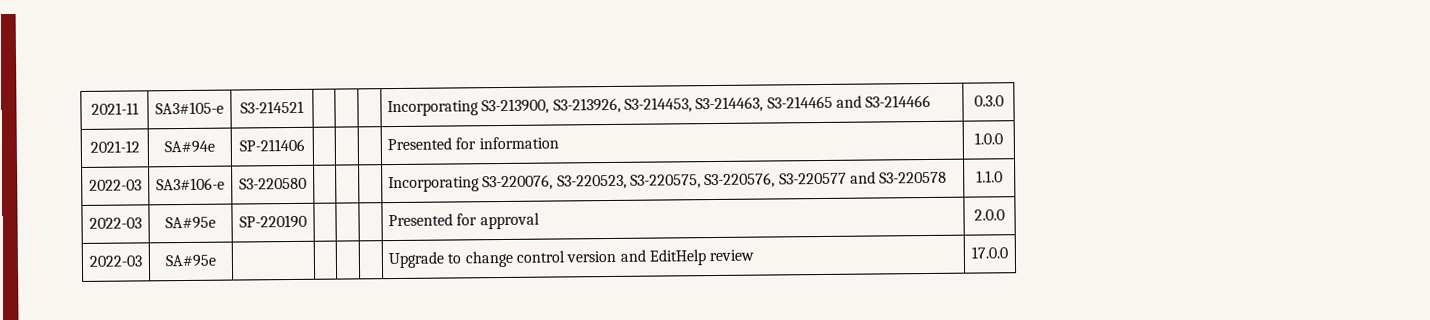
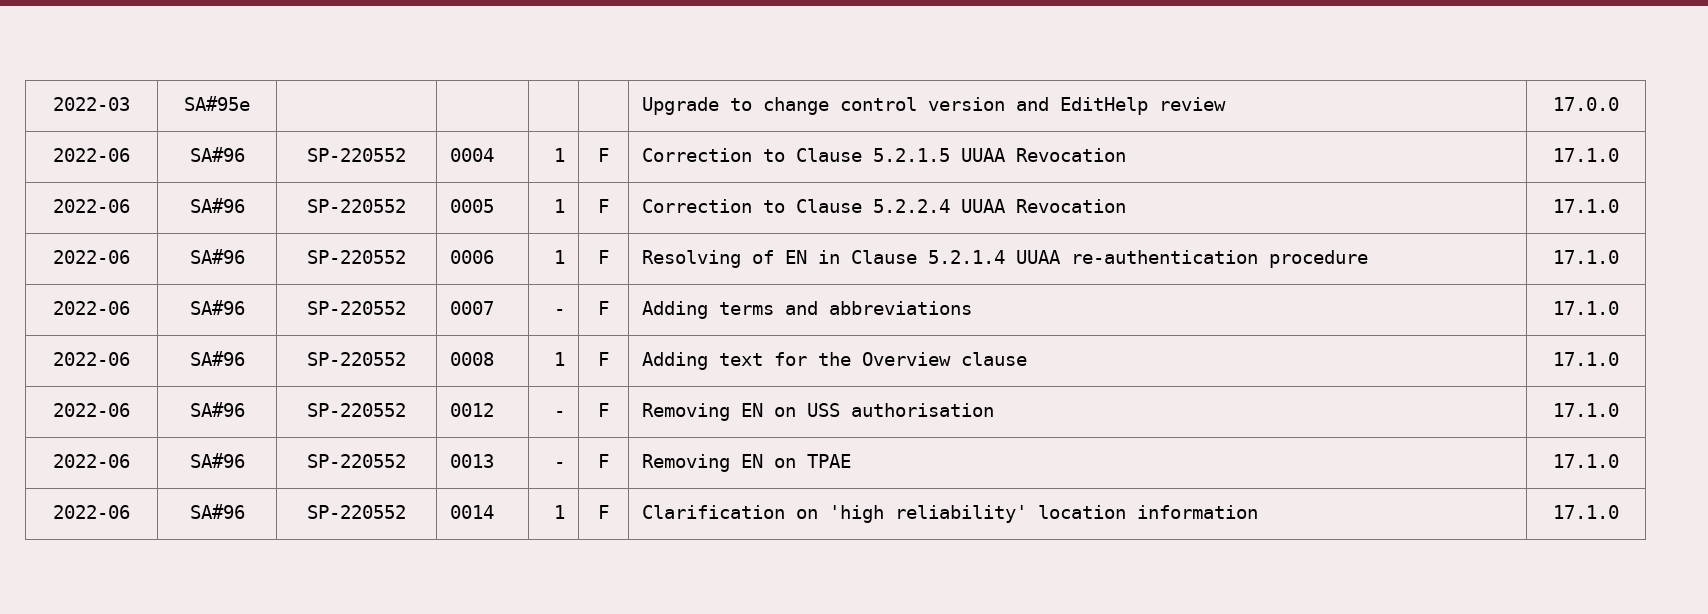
- 2021-11 | SA3#105-e | S3-214521 | | | | Incorporating S3-213900, S3-213926, S3-214453, S3-214463, S3-214465 and S3-214466 | 0.3.0
- 2021-12 | SA#94e | SP-211406 | | | | Presented for information | 1.0.0
- 2022-03 | SA3#106-e | S3-220580 | | | | Incorporating S3-220076, S3-220523, S3-220575, S3-220576, S3-220577 and S3-220578 | 1.1.0
- 2022-03 | SA#95e | SP-220190 | | | | Presented for approval | 2.0.0
+ 2022-06 | SA#96 | SP-220552 | 0004 | 1 | F | Correction to Clause 5.2.1.5 UUAA Revocation | 17.1.0
+ 2022-06 | SA#96 | SP-220552 | 0005 | 1 | F | Correction to Clause 5.2.2.4 UUAA Revocation | 17.1.0
+ 2022-06 | SA#96 | SP-220552 | 0006 | 1 | F | Resolving of EN in Clause 5.2.1.4 UUAA re-authentication procedure | 17.1.0
+ 2022-06 | SA#96 | SP-220552 | 0007 | - | F | Adding terms and abbreviations | 17.1.0
+ 2022-06 | SA#96 | SP-220552 | 0008 | 1 | F | Adding text for the Overview clause | 17.1.0
+ 2022-06 | SA#96 | SP-220552 | 0012 | - | F | Removing EN on USS authorisation | 17.1.0
+ 2022-06 | SA#96 | SP-220552 | 0013 | - | F | Removing EN on TPAE | 17.1.0
+ 2022-06 | SA#96 | SP-220552 | 0014 | 1 | F | Clarification on 'high reliability' location information | 17.1.0

